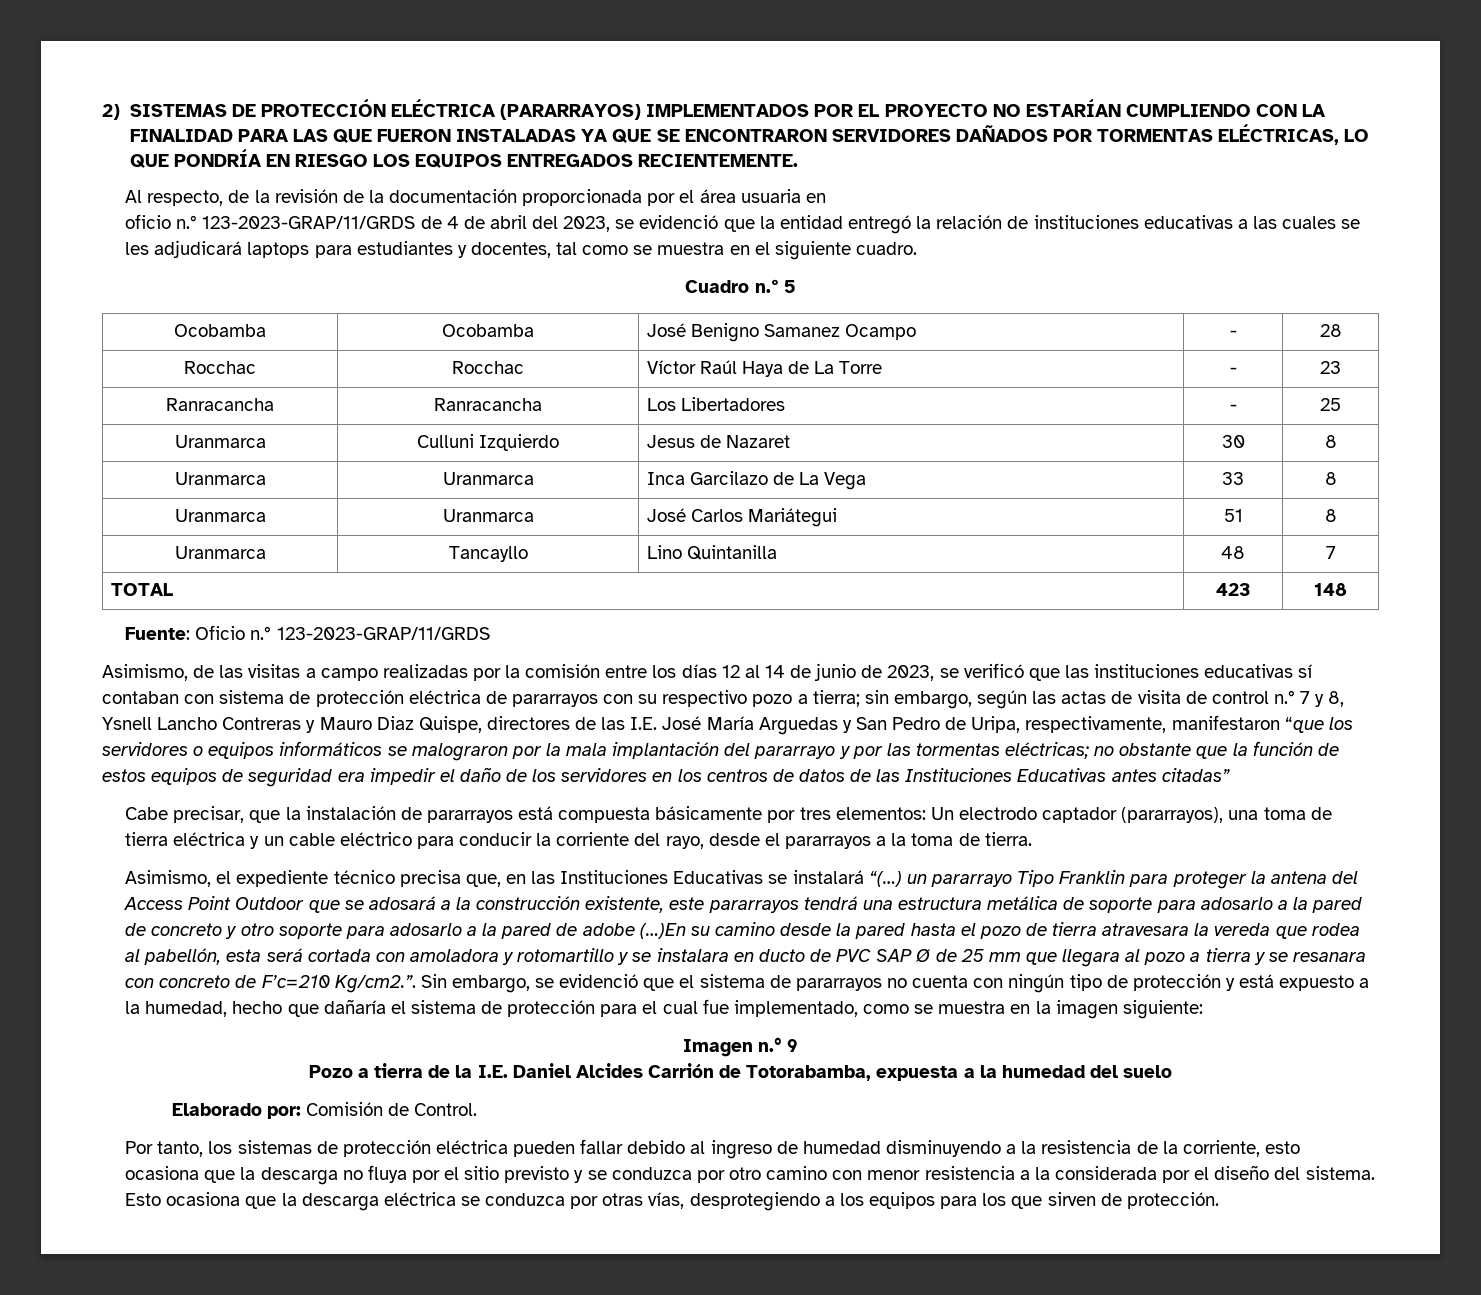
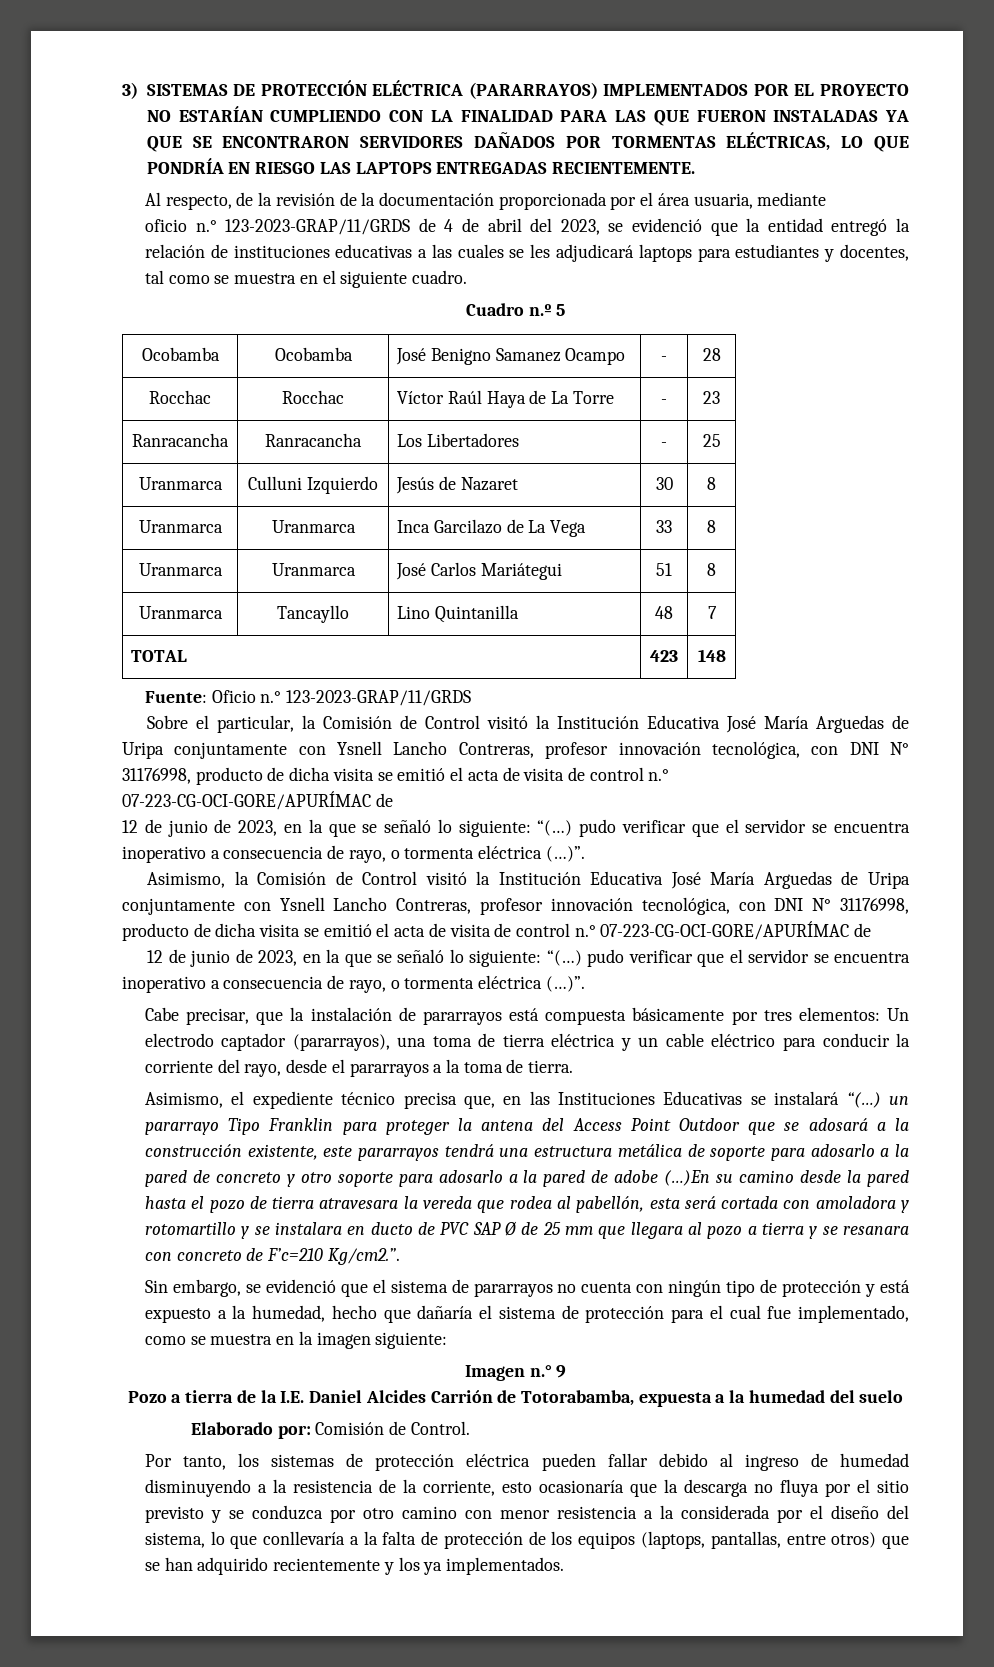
- 2) SISTEMAS DE PROTECCIÓN ELÉCTRICA (PARARRAYOS) IMPLEMENTADOS POR EL PROYECTO NO ESTARÍAN CUMPLIENDO CON LA FINALIDAD PARA LAS QUE FUERON INSTALADAS YA QUE SE ENCONTRARON SERVIDORES DAÑADOS POR TORMENTAS ELÉCTRICAS, LO QUE PONDRÍA EN RIESGO LOS EQUIPOS ENTREGADOS RECIENTEMENTE.
+ 3) SISTEMAS DE PROTECCIÓN ELÉCTRICA (PARARRAYOS) IMPLEMENTADOS POR EL PROYECTO NO ESTARÍAN CUMPLIENDO CON LA FINALIDAD PARA LAS QUE FUERON INSTALADAS YA QUE SE ENCONTRARON SERVIDORES DAÑADOS POR TORMENTAS ELÉCTRICAS, LO QUE PONDRÍA EN RIESGO LAS LAPTOPS ENTREGADAS RECIENTEMENTE.
- Al respecto, de la revisión de la documentación proporcionada por el área usuaria en
+ Al respecto, de la revisión de la documentación proporcionada por el área usuaria, mediante
- Uranmarca | Culluni Izquierdo | Jesus de Nazaret | 30 | 8
+ Uranmarca | Culluni Izquierdo | Jesús de Nazaret | 30 | 8
- Asimismo, de las visitas a campo realizadas por la comisión entre los días 12 al 14 de junio de 2023, se verificó que las instituciones educativas sí contaban con sistema de protección eléctrica de pararrayos con su respectivo pozo a tierra; sin embargo, según las actas de visita de control n.° 7 y 8, Ysnell Lancho Contreras y Mauro Diaz Quispe, directores de las I.E. José María Arguedas y San Pedro de Uripa, respectivamente, manifestaron “que los servidores o equipos informáticos se malograron por la mala implantación del pararrayo y por las tormentas eléctricas; no obstante que la función de estos equipos de seguridad era impedir el daño de los servidores en los centros de datos de las Instituciones Educativas antes citadas”
+ Sobre el particular, la Comisión de Control visitó la Institución Educativa José María Arguedas de Uripa conjuntamente con Ysnell Lancho Contreras, profesor innovación tecnológica, con DNI N° 31176998, producto de dicha visita se emitió el acta de visita de control n.° 07-223-CG-OCI-GORE/APURÍMAC de
+ 12 de junio de 2023, en la que se señaló lo siguiente: “(…) pudo verificar que el servidor se encuentra inoperativo a consecuencia de rayo, o tormenta eléctrica (…)”.
+ Asimismo, la Comisión de Control visitó la Institución Educativa José María Arguedas de Uripa conjuntamente con Ysnell Lancho Contreras, profesor innovación tecnológica, con DNI N° 31176998, producto de dicha visita se emitió el acta de visita de control n.° 07-223-CG-OCI-GORE/APURÍMAC de
+ 12 de junio de 2023, en la que se señaló lo siguiente: “(…) pudo verificar que el servidor se encuentra inoperativo a consecuencia de rayo, o tormenta eléctrica (…)”.
- Asimismo, el expediente técnico precisa que, en las Instituciones Educativas se instalará “(…) un pararrayo Tipo Franklin para proteger la antena del Access Point Outdoor que se adosará a la construcción existente, este pararrayos tendrá una estructura metálica de soporte para adosarlo a la pared de concreto y otro soporte para adosarlo a la pared de adobe (…)En su camino desde la pared hasta el pozo de tierra atravesara la vereda que rodea al pabellón, esta será cortada con amoladora y rotomartillo y se instalara en ducto de PVC SAP Ø de 25 mm que llegara al pozo a tierra y se resanara con concreto de F’c=210 Kg/cm2.”. Sin embargo, se evidenció que el sistema de pararrayos no cuenta con ningún tipo de protección y está expuesto a la humedad, hecho que dañaría el sistema de protección para el cual fue implementado, como se muestra en la imagen siguiente:
+ Asimismo, el expediente técnico precisa que, en las Instituciones Educativas se instalará “(…) un pararrayo Tipo Franklin para proteger la antena del Access Point Outdoor que se adosará a la construcción existente, este pararrayos tendrá una estructura metálica de soporte para adosarlo a la pared de concreto y otro soporte para adosarlo a la pared de adobe (…)En su camino desde la pared hasta el pozo de tierra atravesara la vereda que rodea al pabellón, esta será cortada con amoladora y rotomartillo y se instalara en ducto de PVC SAP Ø de 25 mm que llegara al pozo a tierra y se resanara con concreto de F’c=210 Kg/cm2.”.
+ Sin embargo, se evidenció que el sistema de pararrayos no cuenta con ningún tipo de protección y está expuesto a la humedad, hecho que dañaría el sistema de protección para el cual fue implementado, como se muestra en la imagen siguiente:
- Por tanto, los sistemas de protección eléctrica pueden fallar debido al ingreso de humedad disminuyendo a la resistencia de la corriente, esto ocasiona que la descarga no fluya por el sitio previsto y se conduzca por otro camino con menor resistencia a la considerada por el diseño del sistema. Esto ocasiona que la descarga eléctrica se conduzca por otras vías, desprotegiendo a los equipos para los que sirven de protección.
+ Por tanto, los sistemas de protección eléctrica pueden fallar debido al ingreso de humedad disminuyendo a la resistencia de la corriente, esto ocasionaría que la descarga no fluya por el sitio previsto y se conduzca por otro camino con menor resistencia a la considerada por el diseño del sistema, lo que conllevaría a la falta de protección de los equipos (laptops, pantallas, entre otros) que se han adquirido recientemente y los ya implementados.

